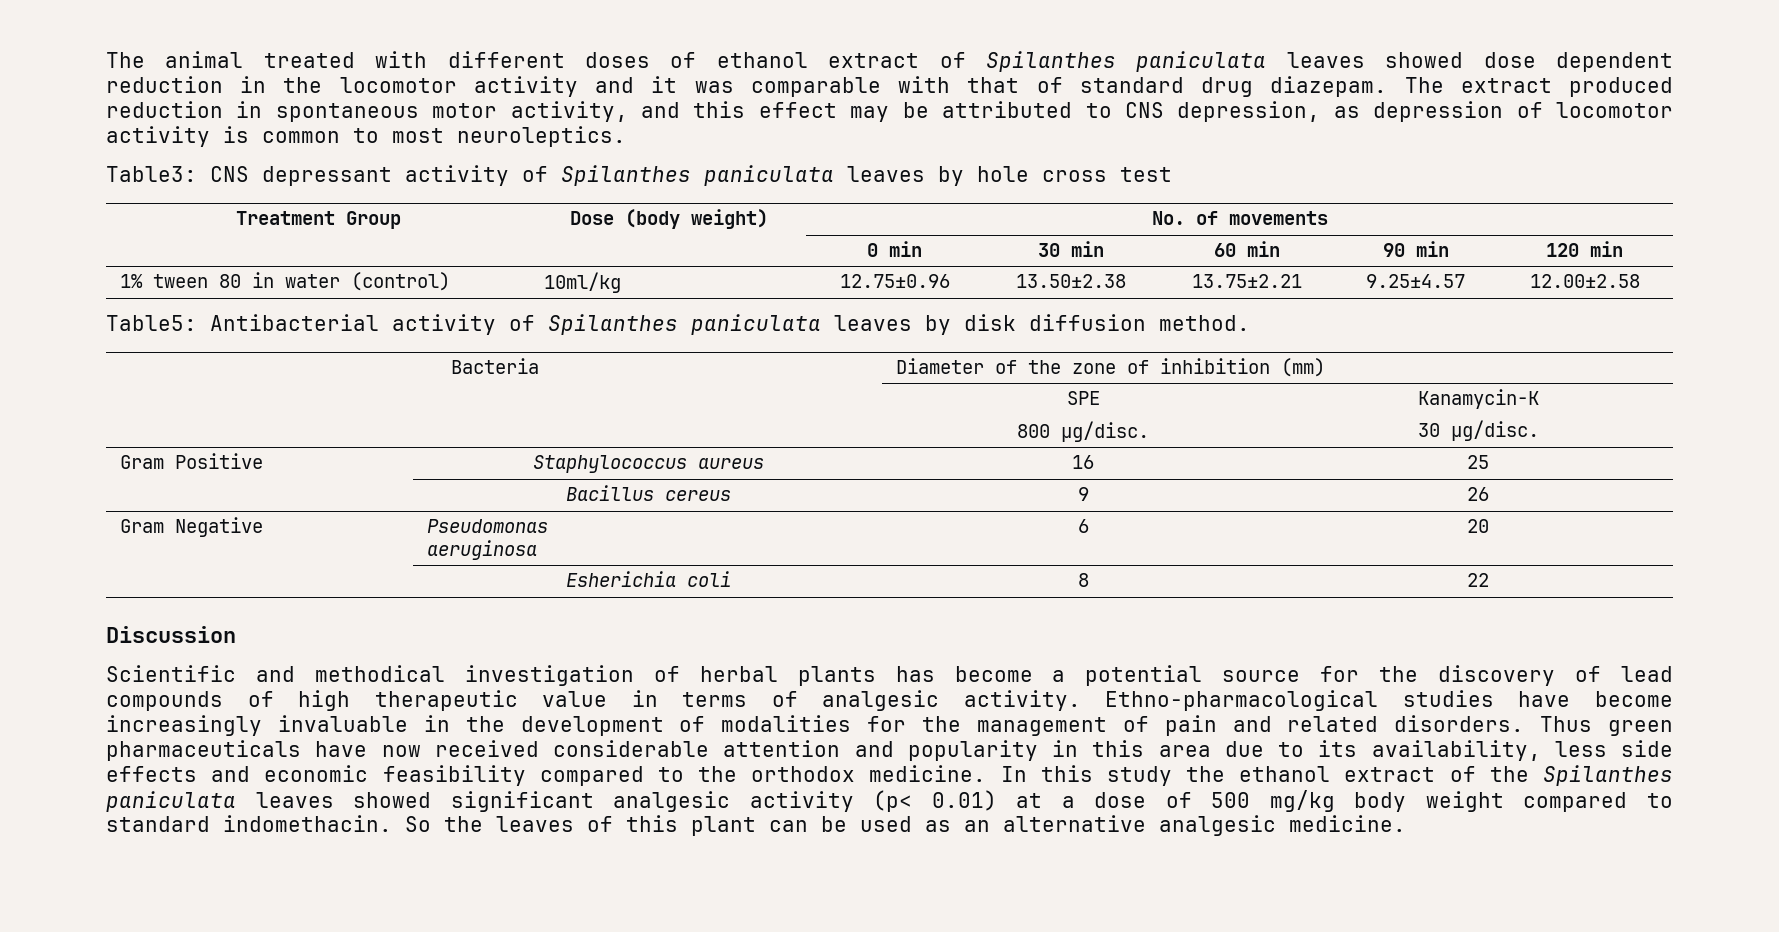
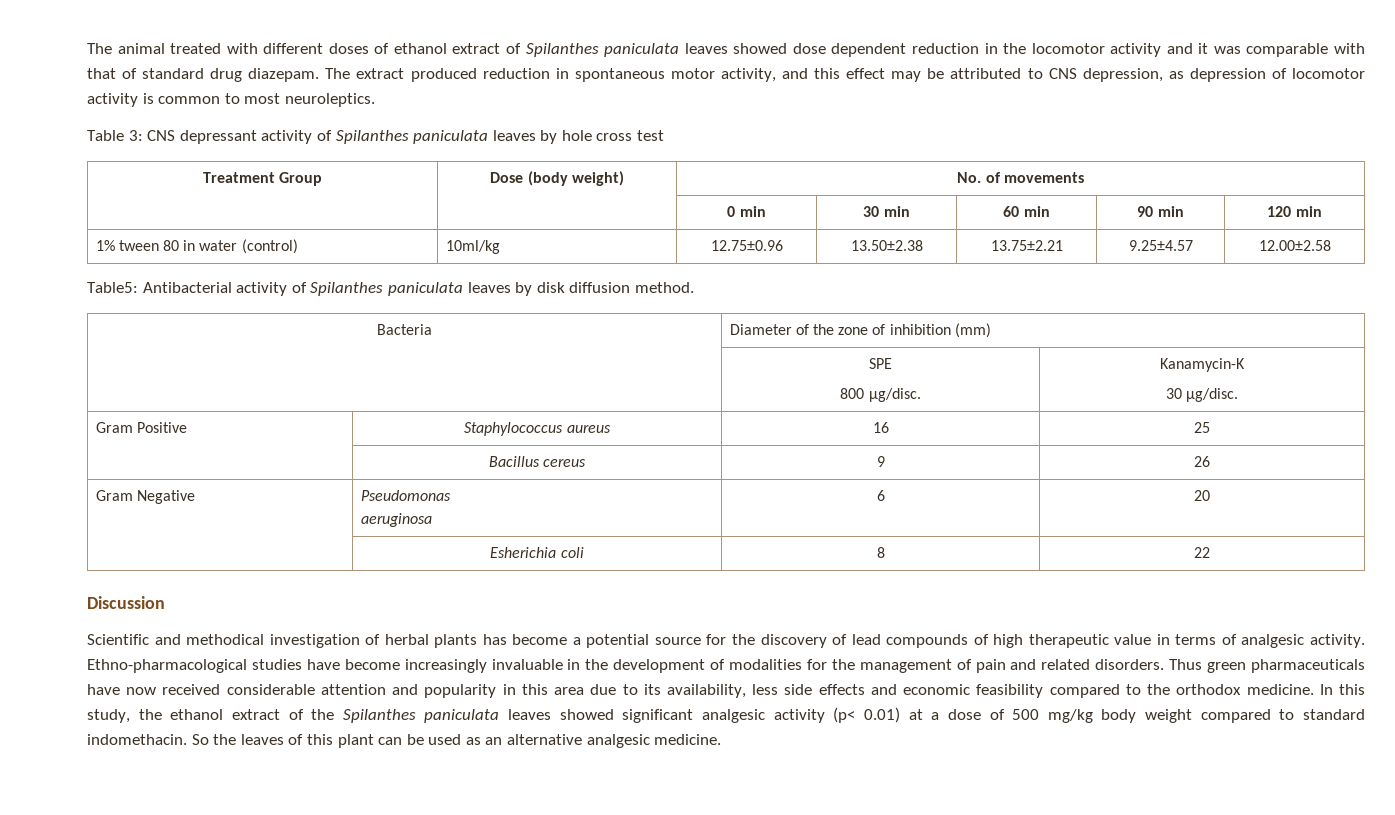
- Table3: CNS depressant activity of Spilanthes paniculata leaves by hole cross test
+ Table 3: CNS depressant activity of Spilanthes paniculata leaves by hole cross test
- In this study the ethanol extract of the Spilanthes paniculata leaves showed significant analgesic activity (p< 0.01) at a dose of 500 mg/kg body weight compared to standard indomethacin.
+ In this study, the ethanol extract of the Spilanthes paniculata leaves showed significant analgesic activity (p< 0.01) at a dose of 500 mg/kg body weight compared to standard indomethacin.

